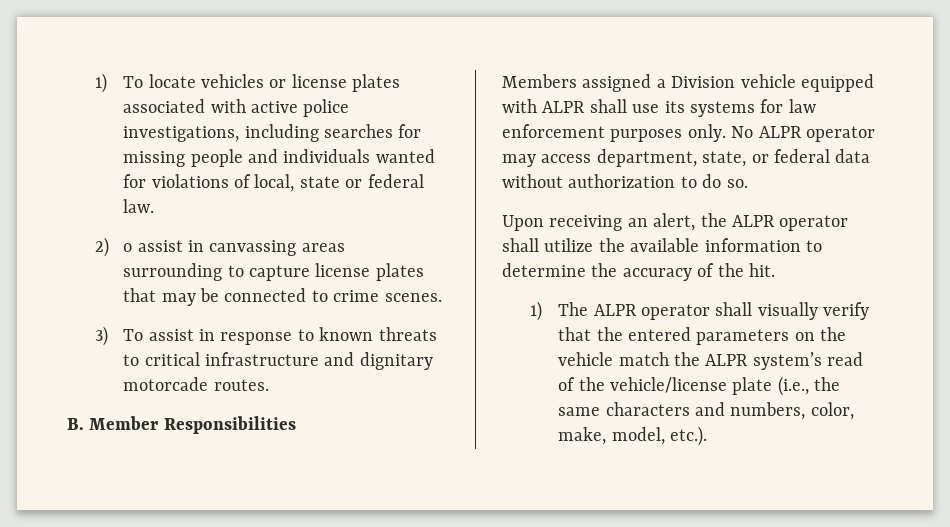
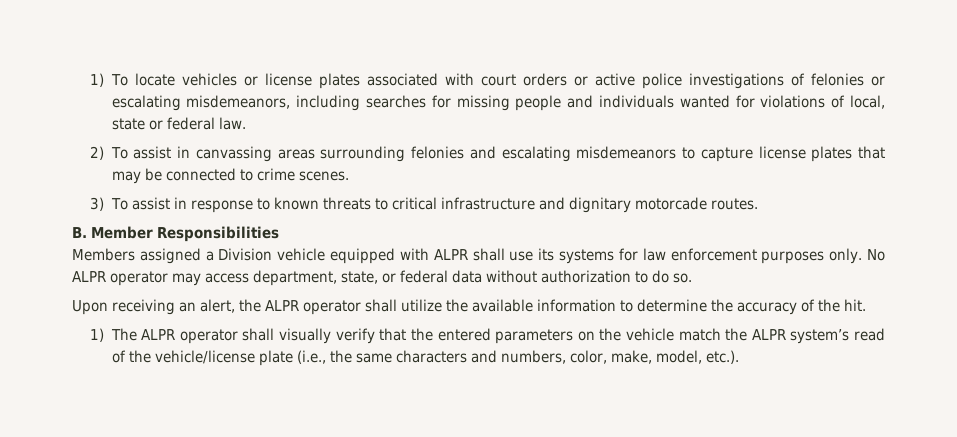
- 1) To locate vehicles or license plates associated with active police investigations, including searches for missing people and individuals wanted for violations of local, state or federal law.
+ 1) To locate vehicles or license plates associated with court orders or active police investigations of felonies or escalating misdemeanors, including searches for missing people and individuals wanted for violations of local, state or federal law.
- 2) o assist in canvassing areas surrounding to capture license plates that may be connected to crime scenes.
+ 2) To assist in canvassing areas surrounding felonies and escalating misdemeanors to capture license plates that may be connected to crime scenes.

